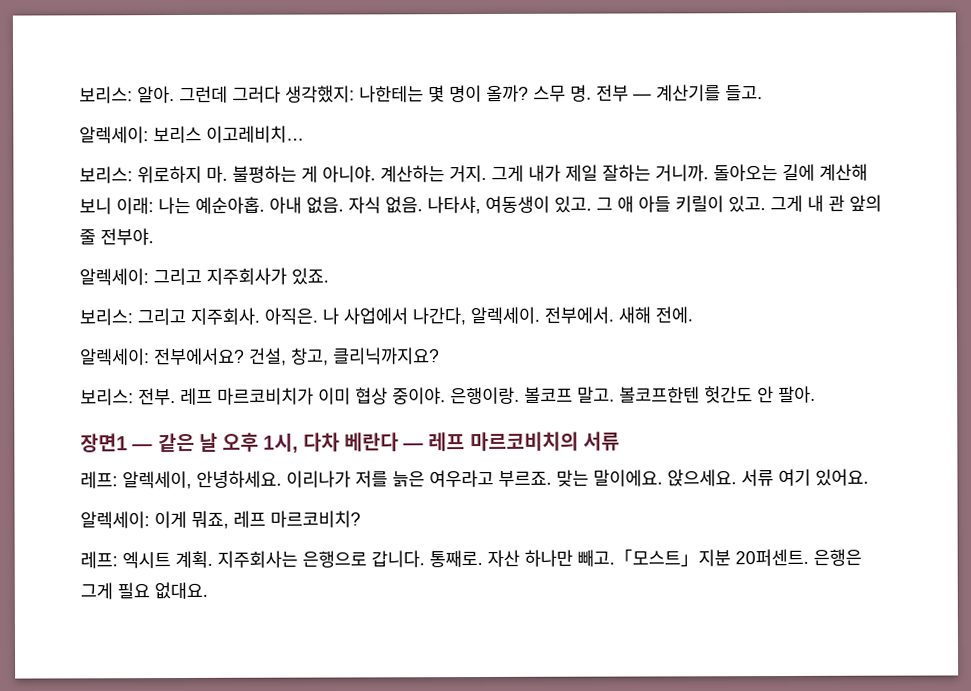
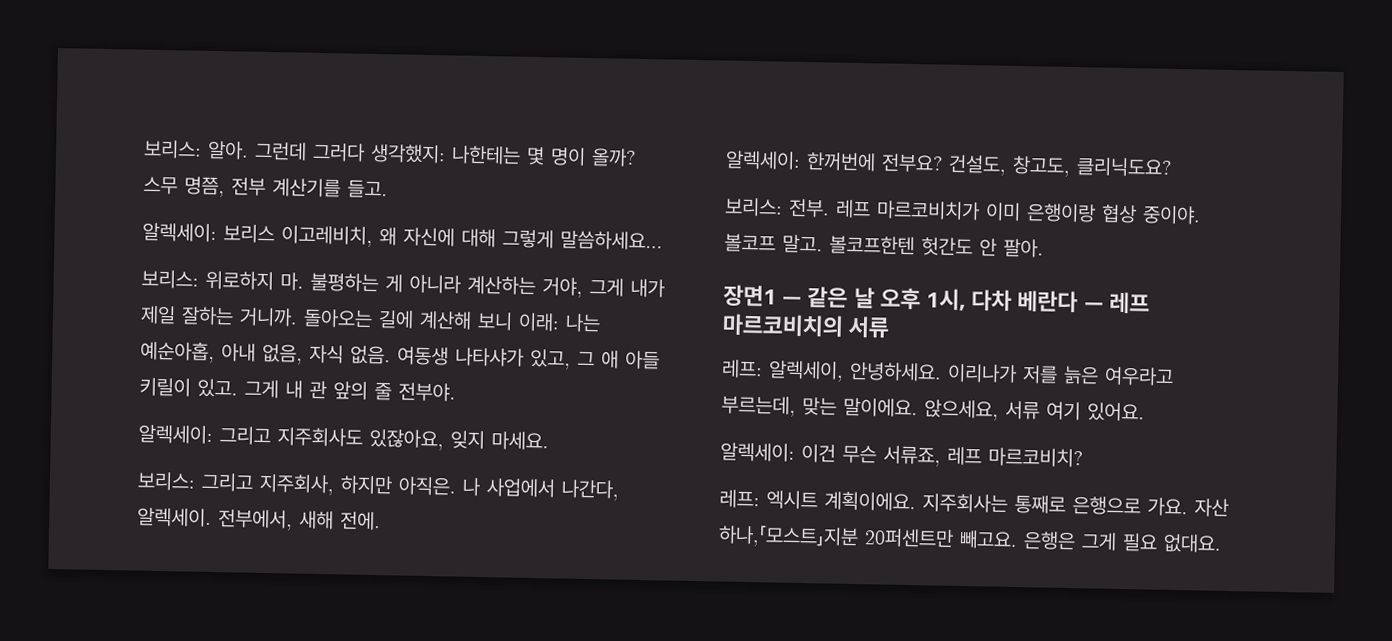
- 스무 명. 전부 — 계산기를 들고.
+ 스무 명쯤, 전부 계산기를 들고.
- 알렉세이: 보리스 이고레비치…
+ 알렉세이: 보리스 이고레비치, 왜 자신에 대해 그렇게 말씀하세요…
- 불평하는 게 아니야. 계산하는 거지. 그게 내가 제일 잘하는 거니까.
+ 불평하는 게 아니라 계산하는 거야, 그게 내가 제일 잘하는 거니까.
- 돌아오는 길에 계산해 보니 이래: 나는 예순아홉. 아내 없음. 자식 없음. 나타샤, 여동생이 있고. 그 애 아들 키릴이 있고.
+ 돌아오는 길에 계산해 보니 이래: 나는 예순아홉, 아내 없음, 자식 없음. 여동생 나타샤가 있고, 그 애 아들 키릴이 있고.
- 알렉세이: 그리고 지주회사가 있죠.
+ 알렉세이: 그리고 지주회사도 있잖아요, 잊지 마세요.
- 보리스: 그리고 지주회사. 아직은.
+ 보리스: 그리고 지주회사, 하지만 아직은.
- 전부에서. 새해 전에.
+ 전부에서, 새해 전에.
- 알렉세이: 전부에서요? 건설, 창고, 클리닉까지요?
+ 알렉세이: 한꺼번에 전부요? 건설도, 창고도, 클리닉도요?
- 레프 마르코비치가 이미 협상 중이야.
+ 레프 마르코비치가 이미 은행이랑 협상 중이야.
- 은행이랑.
- 이리나가 저를 늙은 여우라고 부르죠. 맞는 말이에요.
+ 이리나가 저를 늙은 여우라고 부르는데, 맞는 말이에요.
- 앉으세요. 서류 여기 있어요.
+ 앉으세요, 서류 여기 있어요.
- 알렉세이: 이게 뭐죠, 레프 마르코비치?
+ 알렉세이: 이건 무슨 서류죠, 레프 마르코비치?
- 레프: 엑시트 계획. 지주회사는 은행으로 갑니다. 통째로. 자산 하나만 빼고.「모스트」지분 20퍼센트.
+ 레프: 엑시트 계획이에요. 지주회사는 통째로 은행으로 가요. 자산 하나,「모스트」지분 20퍼센트만 빼고요.

